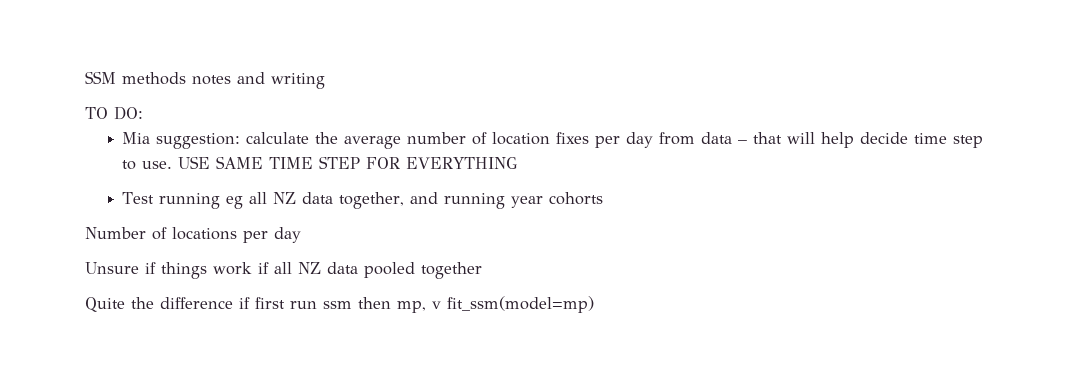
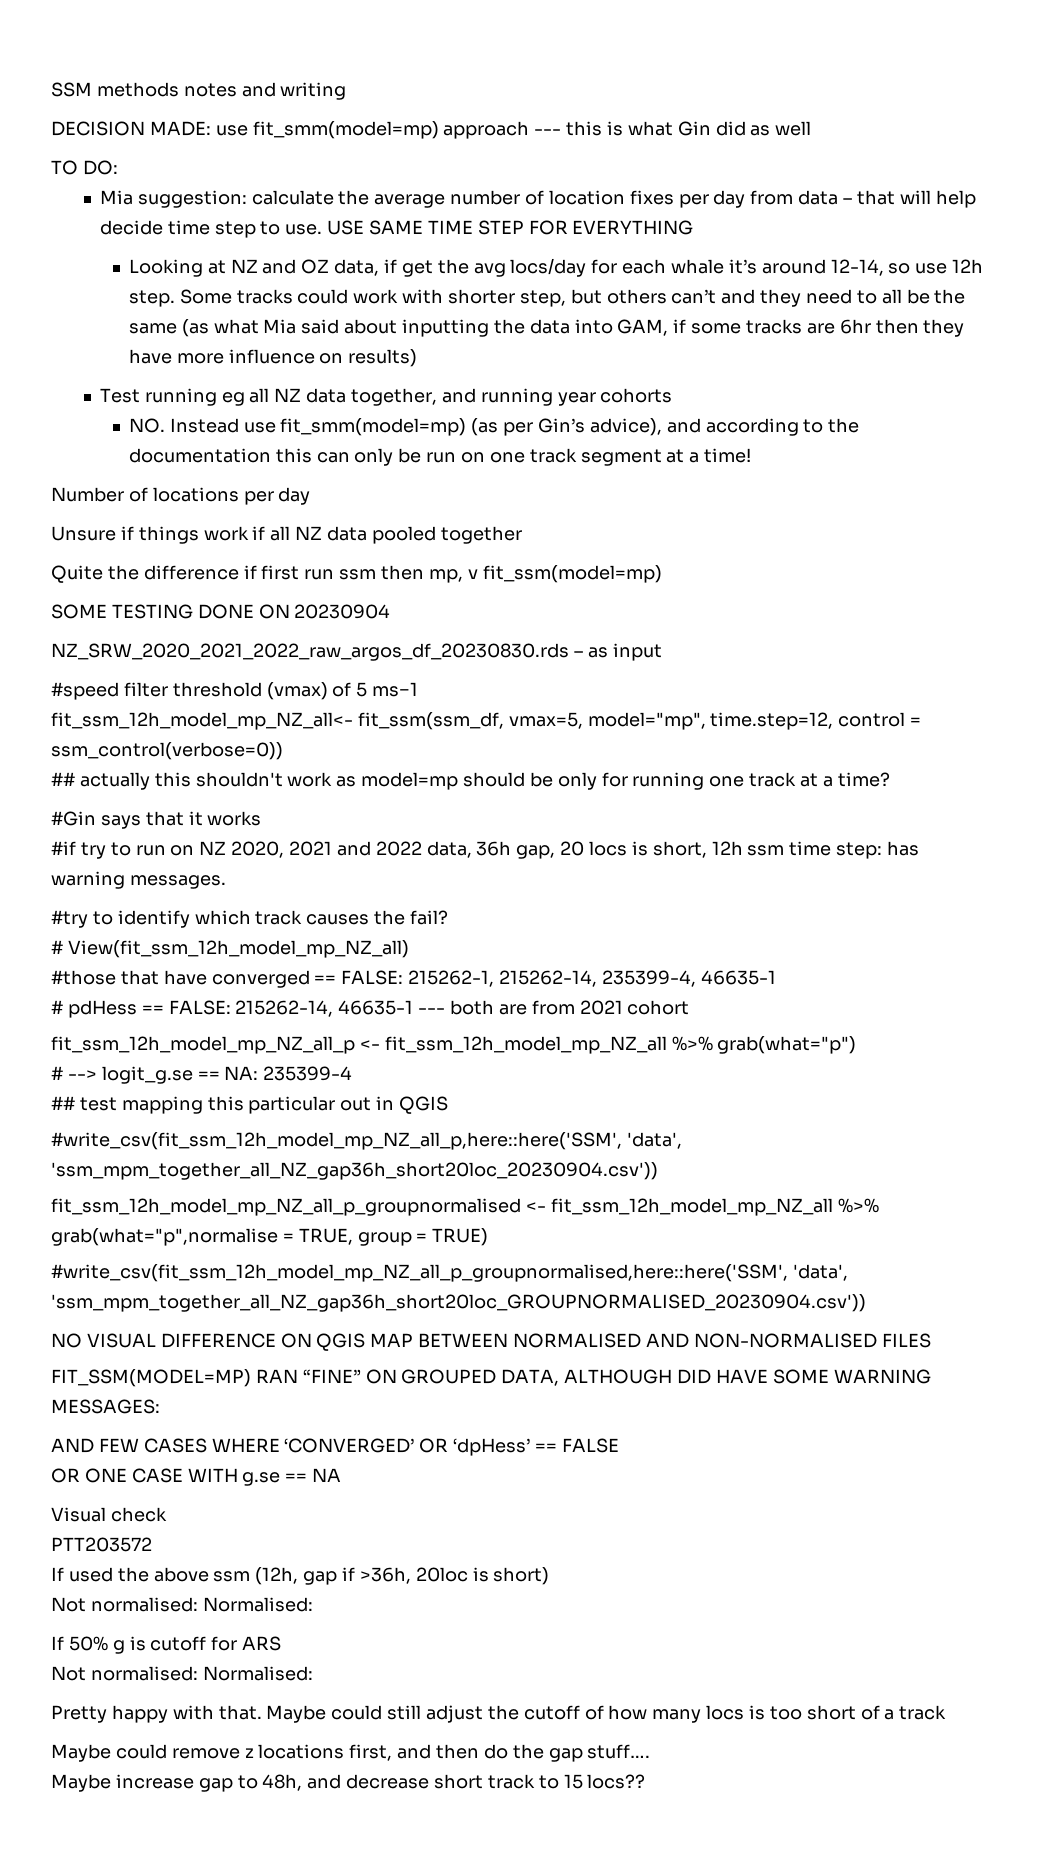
+ DECISION MADE: use fit_smm(model=mp) approach --- this is what Gin did as well
+ Looking at NZ and OZ data, if get the avg locs/day for each whale it’s around 12-14, so use 12h step. Some tracks could work with shorter step, but others can’t and they need to all be the same (as what Mia said about inputting the data into GAM, if some tracks are 6hr then they have more influence on results)
+ NO. Instead use fit_smm(model=mp) (as per Gin’s advice), and according to the documentation this can only be run on one track segment at a time!
+ SOME TESTING DONE ON 20230904
+ NZ_SRW_2020_2021_2022_raw_argos_df_20230830.rds – as input
+ #speed filter threshold (vmax) of 5 ms−1
+ fit_ssm_12h_model_mp_NZ_all<- fit_ssm(ssm_df, vmax=5, model="mp", time.step=12, control = ssm_control(verbose=0))
+ ## actually this shouldn't work as model=mp should be only for running one track at a time?
+ #Gin says that it works
+ #if try to run on NZ 2020, 2021 and 2022 data, 36h gap, 20 locs is short, 12h ssm time step: has warning messages.
+ #try to identify which track causes the fail?
+ # View(fit_ssm_12h_model_mp_NZ_all)
+ #those that have converged == FALSE: 215262-1, 215262-14, 235399-4, 46635-1
+ # pdHess == FALSE: 215262-14, 46635-1 --- both are from 2021 cohort
+ fit_ssm_12h_model_mp_NZ_all_p <- fit_ssm_12h_model_mp_NZ_all %>% grab(what="p")
+ # --> logit_g.se == NA: 235399-4
+ ## test mapping this particular out in QGIS
+ #write_csv(fit_ssm_12h_model_mp_NZ_all_p,here::here('SSM', 'data', 'ssm_mpm_together_all_NZ_gap36h_short20loc_20230904.csv'))
+ fit_ssm_12h_model_mp_NZ_all_p_groupnormalised <- fit_ssm_12h_model_mp_NZ_all %>% grab(what="p",normalise = TRUE, group = TRUE)
+ #write_csv(fit_ssm_12h_model_mp_NZ_all_p_groupnormalised,here::here('SSM', 'data', 'ssm_mpm_together_all_NZ_gap36h_short20loc_GROUPNORMALISED_20230904.csv'))
+ NO VISUAL DIFFERENCE ON QGIS MAP BETWEEN NORMALISED AND NON-NORMALISED FILES
+ FIT_SSM(MODEL=MP) RAN “FINE” ON GROUPED DATA, ALTHOUGH DID HAVE SOME WARNING MESSAGES:
+ AND FEW CASES WHERE ‘CONVERGED’ OR ‘dpHess’ == FALSE
+ OR ONE CASE WITH g.se == NA
+ Visual check
+ PTT203572
+ If used the above ssm (12h, gap if >36h, 20loc is short)
+ Not normalised: Normalised:
+ If 50% g is cutoff for ARS
+ Not normalised: Normalised:
+ Pretty happy with that. Maybe could still adjust the cutoff of how many locs is too short of a track
+ Maybe could remove z locations first, and then do the gap stuff….
+ Maybe increase gap to 48h, and decrease short track to 15 locs??

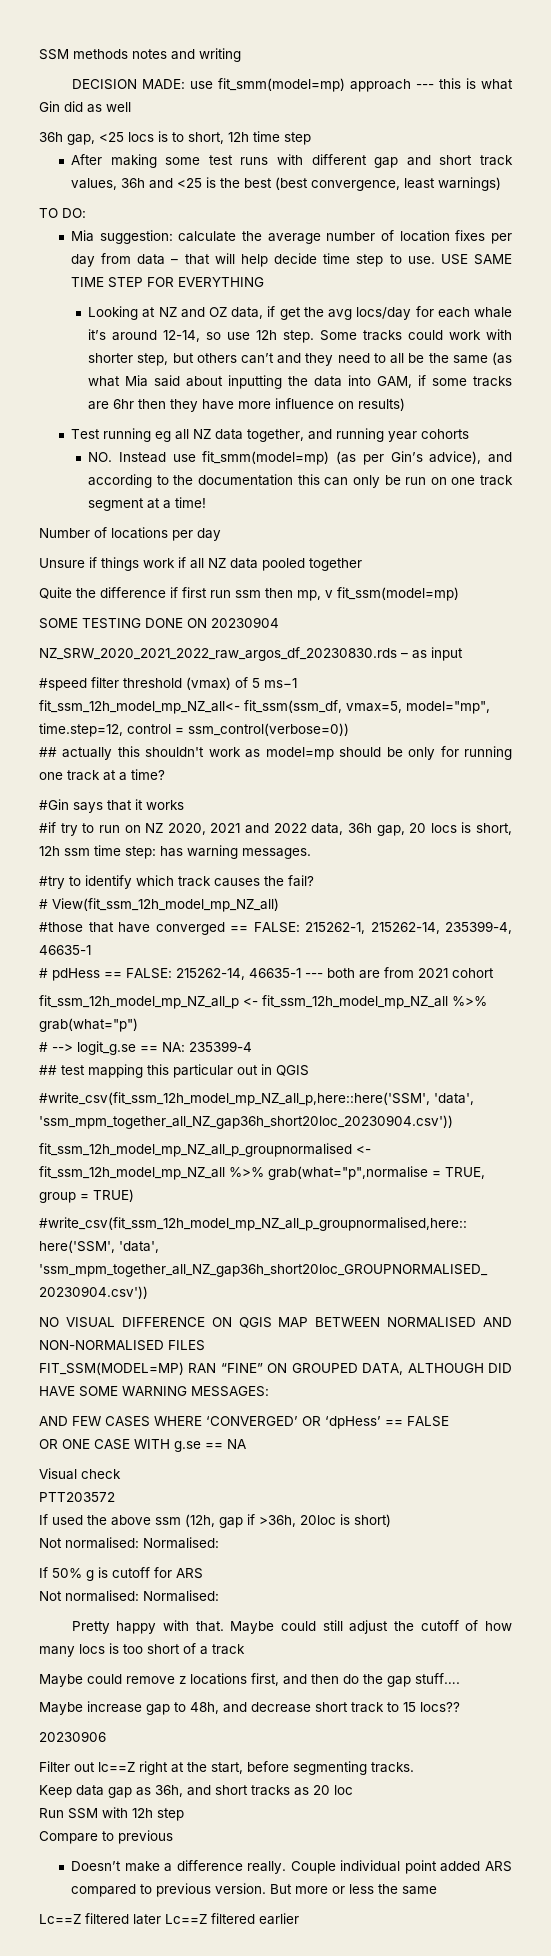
+ 36h gap, <25 locs is to short, 12h time step
+ After making some test runs with different gap and short track values, 36h and <25 is the best (best convergence, least warnings)
+ 20230906
+ Filter out lc==Z right at the start, before segmenting tracks.
+ Keep data gap as 36h, and short tracks as 20 loc
+ Run SSM with 12h step
+ Compare to previous
+ Doesn’t make a difference really. Couple individual point added ARS compared to previous version. But more or less the same
+ Lc==Z filtered later Lc==Z filtered earlier

